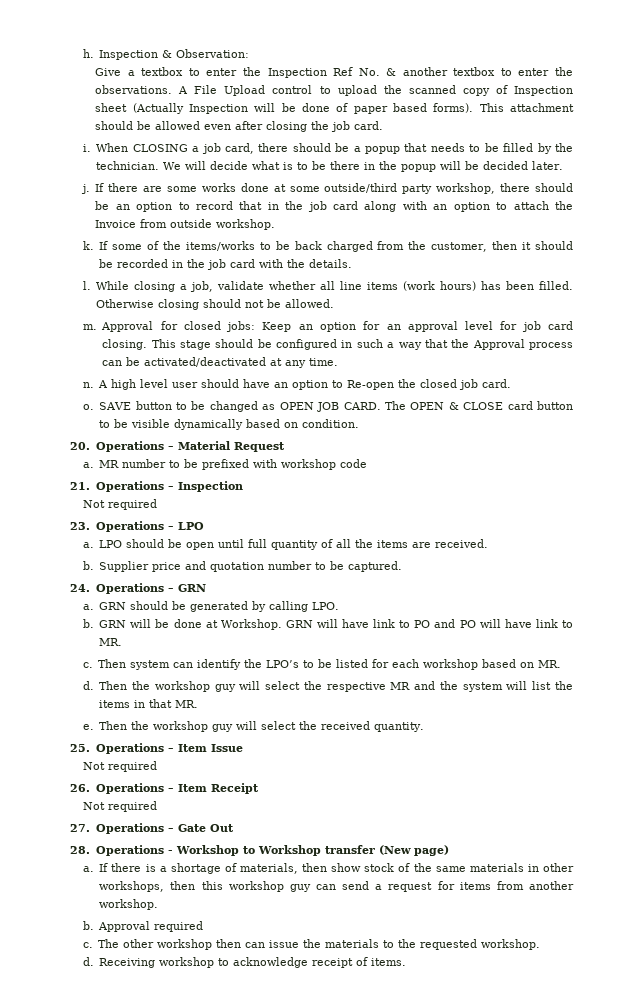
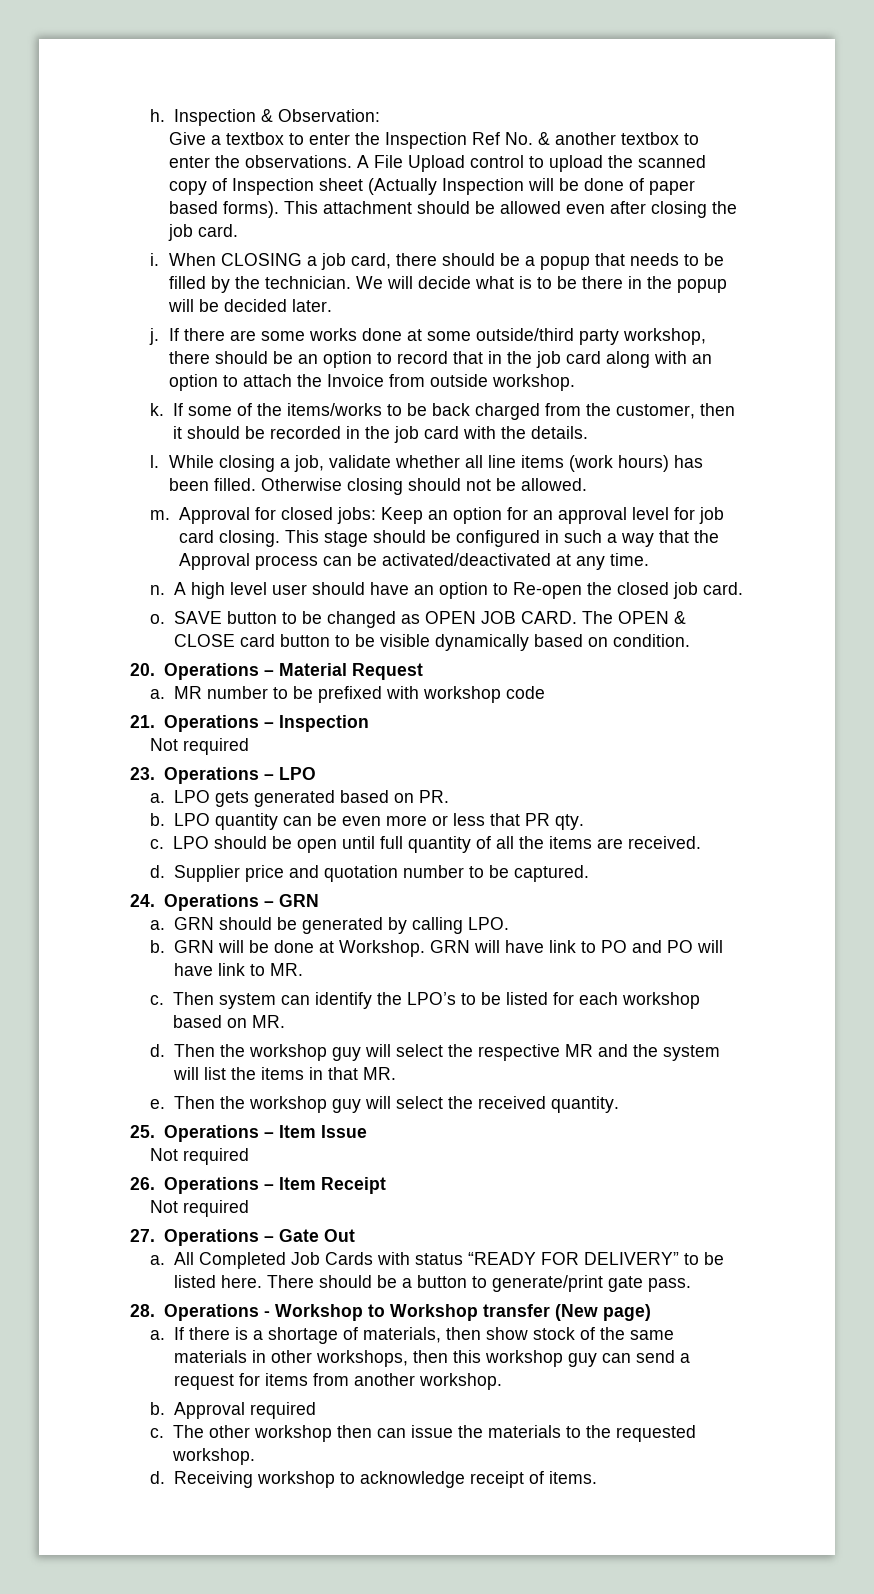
- LPO should be open until full quantity of all the items are received.
- b.
+ LPO gets generated based on PR.
+ b. LPO quantity can be even more or less that PR qty.
+ c. LPO should be open until full quantity of all the items are received.
+ d.
+ a. All Completed Job Cards with status “READY FOR DELIVERY” to be listed here. There should be a button to generate/print gate pass.

